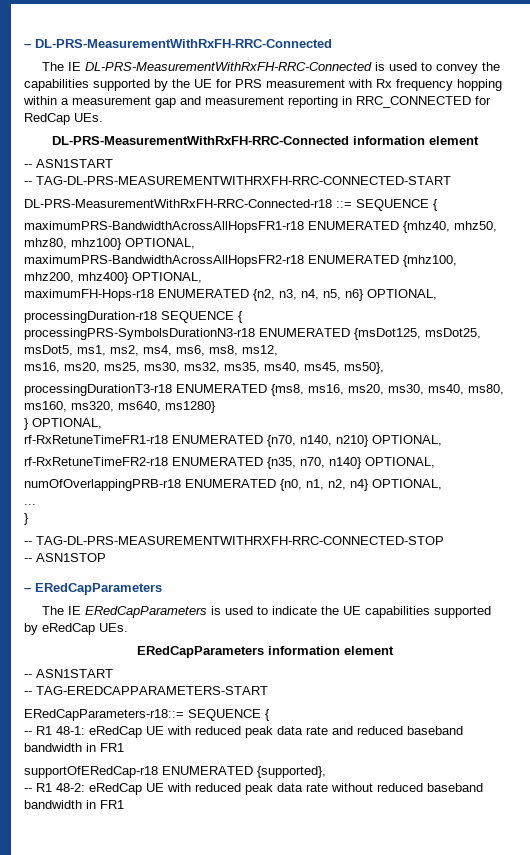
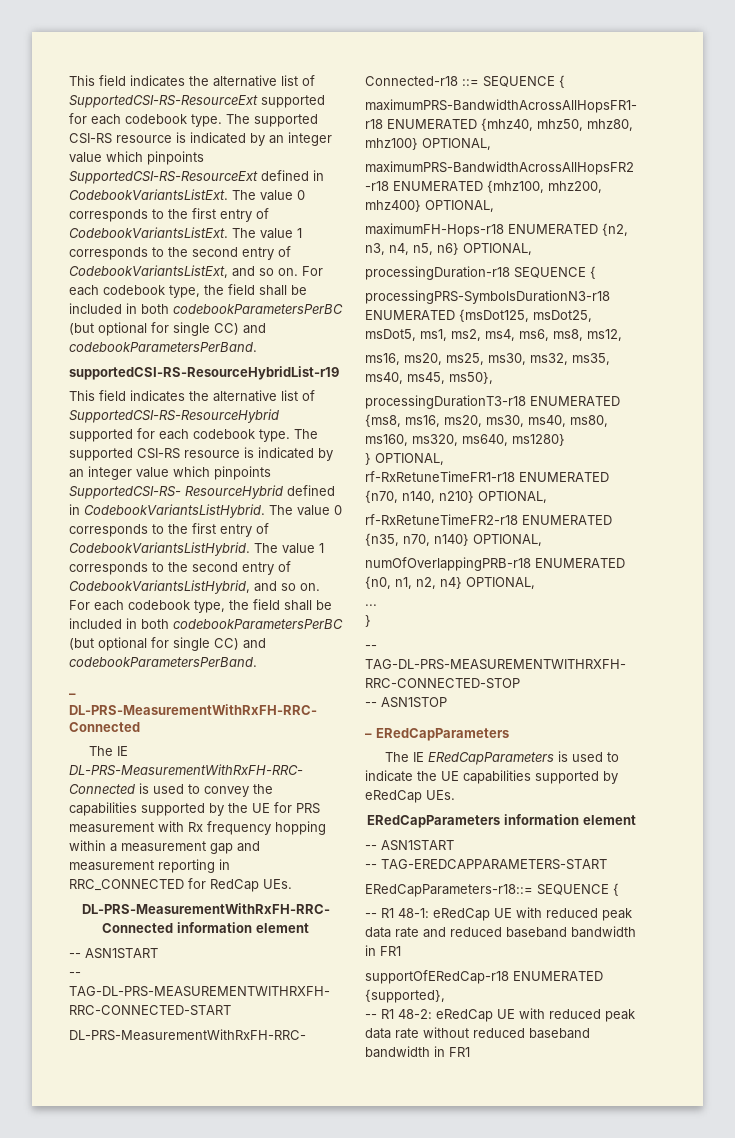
+ This field indicates the alternative list of SupportedCSI-RS-ResourceExt supported for each codebook type. The supported CSI-RS resource is indicated by an integer value which pinpoints SupportedCSI-RS-ResourceExt defined in CodebookVariantsListExt. The value 0 corresponds to the first entry of CodebookVariantsListExt. The value 1 corresponds to the second entry of CodebookVariantsListExt, and so on. For each codebook type, the field shall be included in both codebookParametersPerBC (but optional for single CC) and codebookParametersPerBand.
+ supportedCSI-RS-ResourceHybridList-r19
+ This field indicates the alternative list of SupportedCSI-RS-ResourceHybrid supported for each codebook type. The supported CSI-RS resource is indicated by an integer value which pinpoints SupportedCSI-RS- ResourceHybrid defined in CodebookVariantsListHybrid. The value 0 corresponds to the first entry of CodebookVariantsListHybrid. The value 1 corresponds to the second entry of CodebookVariantsListHybrid, and so on. For each codebook type, the field shall be included in both codebookParametersPerBC (but optional for single CC) and codebookParametersPerBand.

